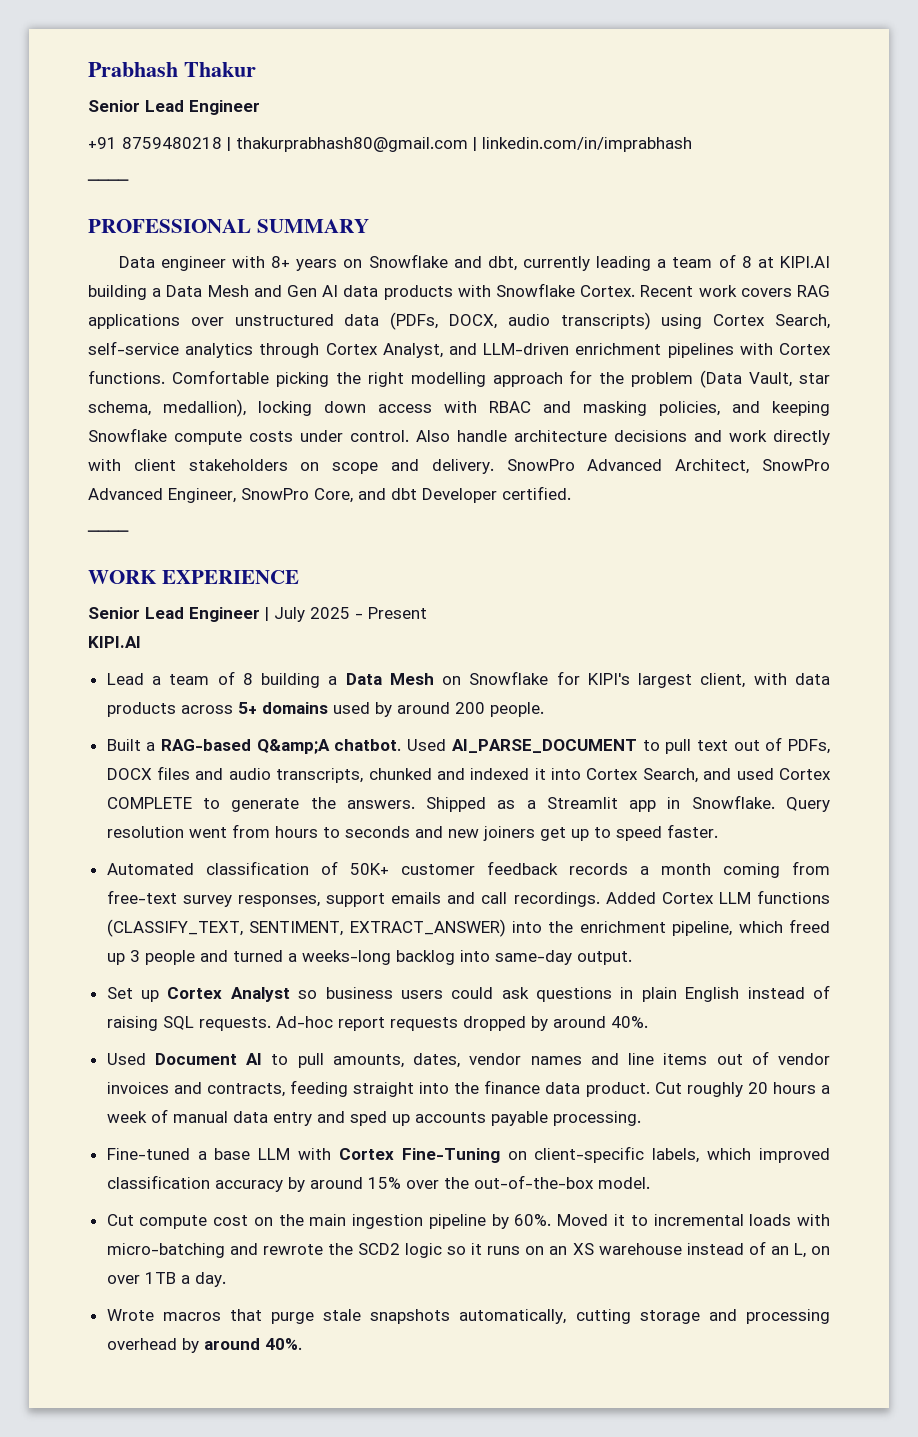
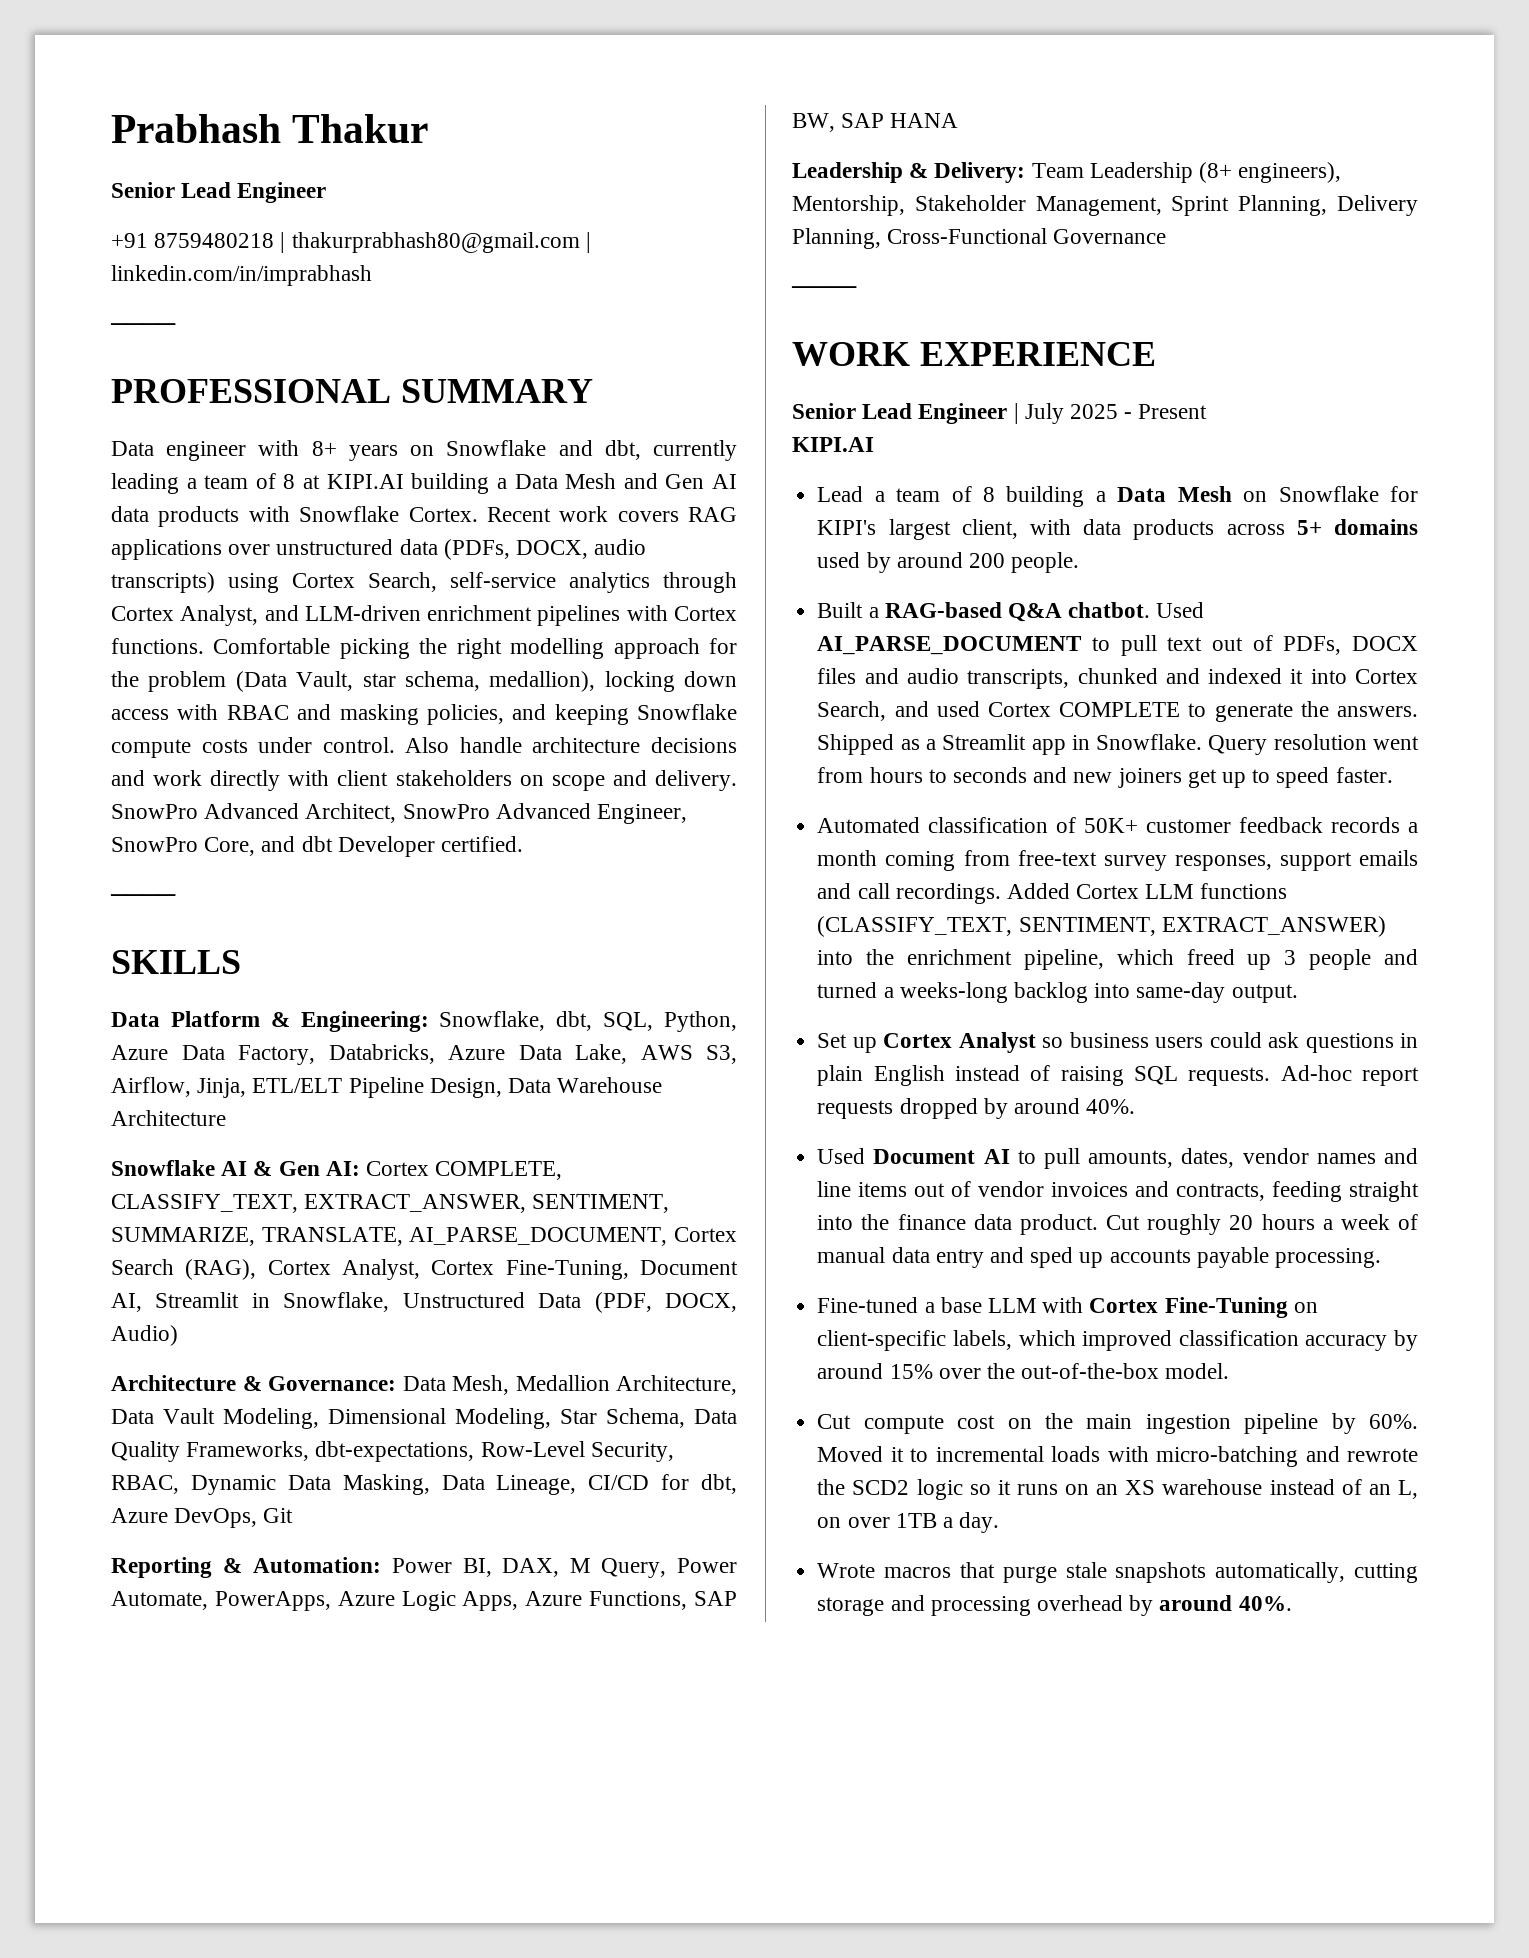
+ SKILLS
+ Data Platform & Engineering: Snowflake, dbt, SQL, Python, Azure Data Factory, Databricks, Azure Data Lake, AWS S3, Airflow, Jinja, ETL/ELT Pipeline Design, Data Warehouse Architecture
+ Snowflake AI & Gen AI: Cortex COMPLETE, CLASSIFY_TEXT, EXTRACT_ANSWER, SENTIMENT, SUMMARIZE, TRANSLATE, AI_PARSE_DOCUMENT, Cortex Search (RAG), Cortex Analyst, Cortex Fine-Tuning, Document AI, Streamlit in Snowflake, Unstructured Data (PDF, DOCX, Audio)
+ Architecture & Governance: Data Mesh, Medallion Architecture, Data Vault Modeling, Dimensional Modeling, Star Schema, Data Quality Frameworks, dbt-expectations, Row-Level Security, RBAC, Dynamic Data Masking, Data Lineage, CI/CD for dbt, Azure DevOps, Git
+ Reporting & Automation: Power BI, DAX, M Query, Power Automate, PowerApps, Azure Logic Apps, Azure Functions, SAP BW, SAP HANA
+ Leadership & Delivery: Team Leadership (8+ engineers), Mentorship, Stakeholder Management, Sprint Planning, Delivery Planning, Cross-Functional Governance
+ ────
- Built a RAG-based Q&amp;A chatbot.
+ Built a RAG-based Q&A chatbot.

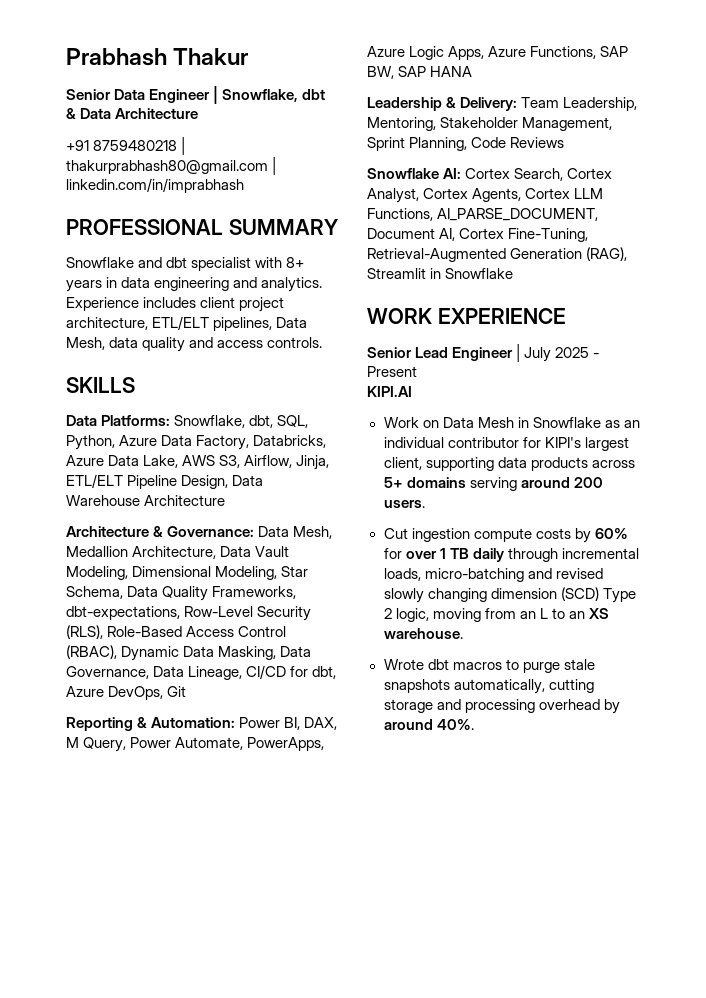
  Prabhash Thakur
- Senior Lead Engineer
+ Senior Data Engineer | Snowflake, dbt & Data Architecture
  +91 8759480218 | thakurprabhash80@gmail.com | linkedin.com/in/imprabhash
- ────
- Data engineer with 8+ years on Snowflake and dbt, currently leading a team of 8 at KIPI.AI building a Data Mesh and Gen AI data products with Snowflake Cortex. Recent work covers RAG applications over unstructured data (PDFs, DOCX, audio transcripts) using Cortex Search, self-service analytics through Cortex Analyst, and LLM-driven enrichment pipelines with Cortex functions. Comfortable picking the right modelling approach for the problem (Data Vault, star schema, medallion), locking down access with RBAC and masking policies, and keeping Snowflake compute costs under control. Also handle architecture decisions and work directly with client stakeholders on scope and delivery. SnowPro Advanced Architect, SnowPro Advanced Engineer, SnowPro Core, and dbt Developer certified.
- ────
+ Snowflake and dbt specialist with 8+ years in data engineering and analytics. Experience includes client project architecture, ETL/ELT pipelines, Data Mesh, data quality and access controls.
- Data Platform & Engineering: Snowflake, dbt, SQL, Python, Azure Data Factory, Databricks, Azure Data Lake, AWS S3, Airflow, Jinja, ETL/ELT Pipeline Design, Data Warehouse Architecture
+ Data Platforms: Snowflake, dbt, SQL, Python, Azure Data Factory, Databricks, Azure Data Lake, AWS S3, Airflow, Jinja, ETL/ELT Pipeline Design, Data Warehouse Architecture
- Snowflake AI & Gen AI: Cortex COMPLETE, CLASSIFY_TEXT, EXTRACT_ANSWER, SENTIMENT, SUMMARIZE, TRANSLATE, AI_PARSE_DOCUMENT, Cortex Search (RAG), Cortex Analyst, Cortex Fine-Tuning, Document AI, Streamlit in Snowflake, Unstructured Data (PDF, DOCX, Audio)
- Architecture & Governance: Data Mesh, Medallion Architecture, Data Vault Modeling, Dimensional Modeling, Star Schema, Data Quality Frameworks, dbt-expectations, Row-Level Security, RBAC, Dynamic Data Masking, Data Lineage, CI/CD for dbt, Azure DevOps, Git
+ Architecture & Governance: Data Mesh, Medallion Architecture, Data Vault Modeling, Dimensional Modeling, Star Schema, Data Quality Frameworks, dbt-expectations, Row-Level Security (RLS), Role-Based Access Control (RBAC), Dynamic Data Masking, Data Governance, Data Lineage, CI/CD for dbt, Azure DevOps, Git
- Leadership & Delivery: Team Leadership (8+ engineers), Mentorship, Stakeholder Management, Sprint Planning, Delivery Planning, Cross-Functional Governance
- ────
+ Leadership & Delivery: Team Leadership, Mentoring, Stakeholder Management, Sprint Planning, Code Reviews
+ Snowflake AI: Cortex Search, Cortex Analyst, Cortex Agents, Cortex LLM Functions, AI_PARSE_DOCUMENT, Document AI, Cortex Fine-Tuning, Retrieval-Augmented Generation (RAG), Streamlit in Snowflake
- Lead a team of 8 building a Data Mesh on Snowflake for KIPI's largest client, with data products across 5+ domains used by around 200 people.
- Built a RAG-based Q&A chatbot. Used AI_PARSE_DOCUMENT to pull text out of PDFs, DOCX files and audio transcripts, chunked and indexed it into Cortex Search, and used Cortex COMPLETE to generate the answers. Shipped as a Streamlit app in Snowflake. Query resolution went from hours to seconds and new joiners get up to speed faster.
- Automated classification of 50K+ customer feedback records a month coming from free-text survey responses, support emails and call recordings. Added Cortex LLM functions (CLASSIFY_TEXT, SENTIMENT, EXTRACT_ANSWER) into the enrichment pipeline, which freed up 3 people and turned a weeks-long backlog into same-day output.
- Set up Cortex Analyst so business users could ask questions in plain English instead of raising SQL requests. Ad-hoc report requests dropped by around 40%.
- Used Document AI to pull amounts, dates, vendor names and line items out of vendor invoices and contracts, feeding straight into the finance data product. Cut roughly 20 hours a week of manual data entry and sped up accounts payable processing.
- Fine-tuned a base LLM with Cortex Fine-Tuning on client-specific labels, which improved classification accuracy by around 15% over the out-of-the-box model.
- Cut compute cost on the main ingestion pipeline by 60%. Moved it to incremental loads with micro-batching and rewrote the SCD2 logic so it runs on an XS warehouse instead of an L, on over 1TB a day.
- Wrote macros that purge stale snapshots automatically, cutting storage and processing overhead by around 40%.
+ Work on Data Mesh in Snowflake as an individual contributor for KIPI's largest client, supporting data products across 5+ domains serving around 200 users.
+ Cut ingestion compute costs by 60% for over 1 TB daily through incremental loads, micro-batching and revised slowly changing dimension (SCD) Type 2 logic, moving from an L to an XS warehouse.
+ Wrote dbt macros to purge stale snapshots automatically, cutting storage and processing overhead by around 40%.

